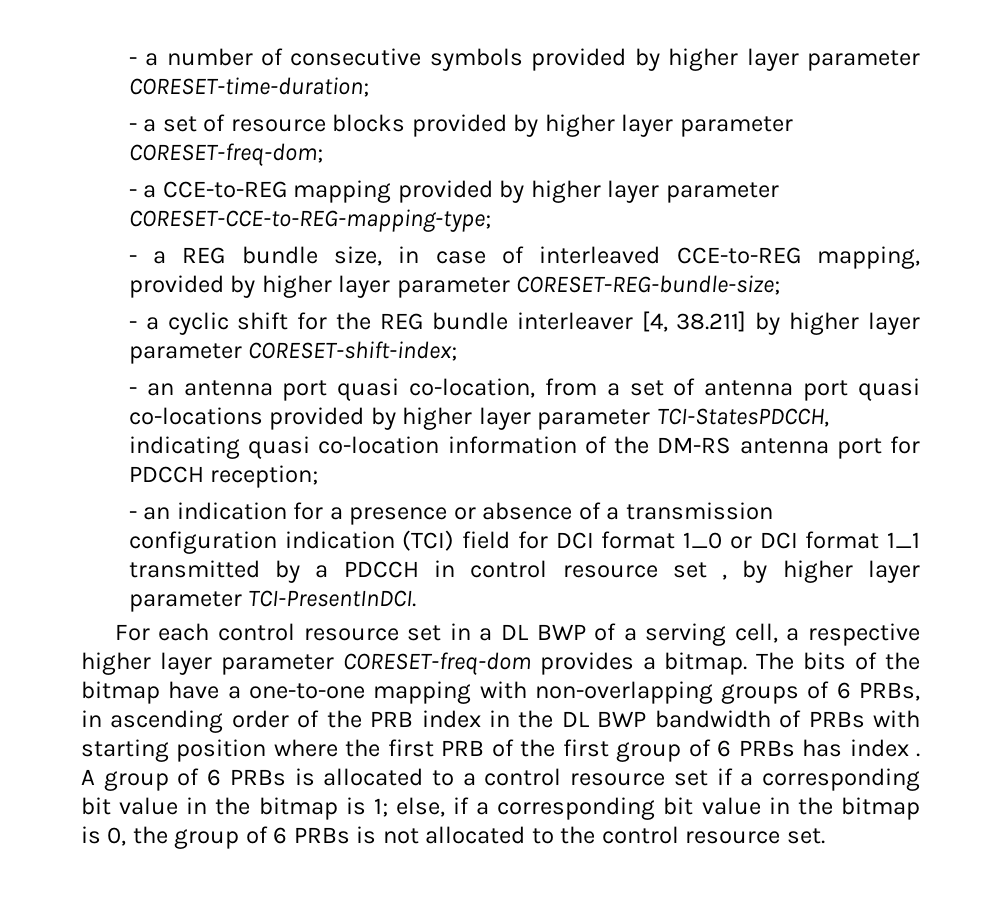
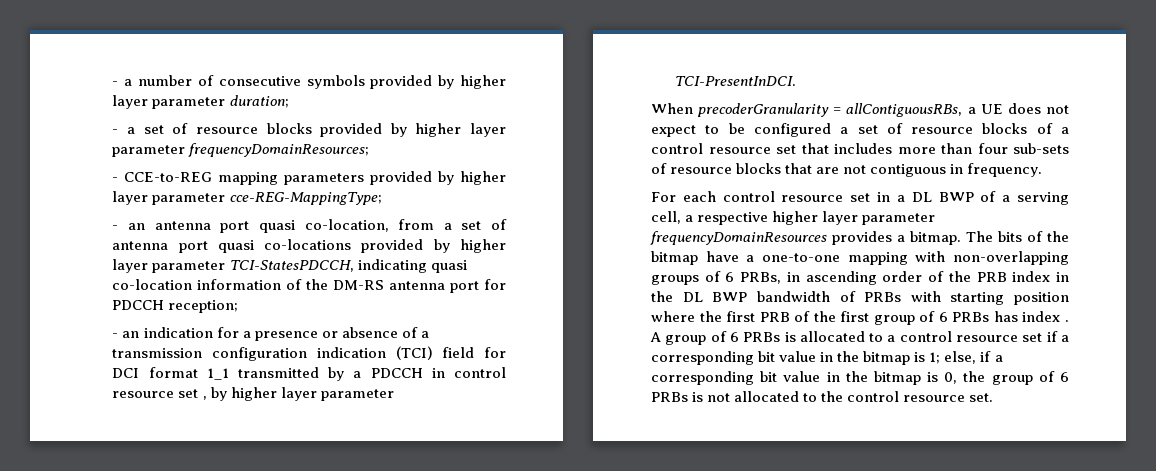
- - a number of consecutive symbols provided by higher layer parameter CORESET-time-duration;
+ - a number of consecutive symbols provided by higher layer parameter duration;
- - a set of resource blocks provided by higher layer parameter CORESET-freq-dom;
- - a CCE-to-REG mapping provided by higher layer parameter CORESET-CCE-to-REG-mapping-type;
- - a REG bundle size, in case of interleaved CCE-to-REG mapping, provided by higher layer parameter CORESET-REG-bundle-size;
- - a cyclic shift for the REG bundle interleaver [4, 38.211] by higher layer parameter CORESET-shift-index;
+ - a set of resource blocks provided by higher layer parameter frequencyDomainResources;
+ - CCE-to-REG mapping parameters provided by higher layer parameter cce-REG-MappingType;
- - an indication for a presence or absence of a transmission configuration indication (TCI) field for DCI format 1_0 or DCI format 1_1 transmitted by a PDCCH in control resource set , by higher layer parameter TCI-PresentInDCI.
+ - an indication for a presence or absence of a transmission configuration indication (TCI) field for DCI format 1_1 transmitted by a PDCCH in control resource set , by higher layer parameter TCI-PresentInDCI.
+ When precoderGranularity = allContiguousRBs, a UE does not expect to be configured a set of resource blocks of a control resource set that includes more than four sub-sets of resource blocks that are not contiguous in frequency.
- For each control resource set in a DL BWP of a serving cell, a respective higher layer parameter CORESET-freq-dom provides a bitmap.
+ For each control resource set in a DL BWP of a serving cell, a respective higher layer parameter frequencyDomainResources provides a bitmap.

